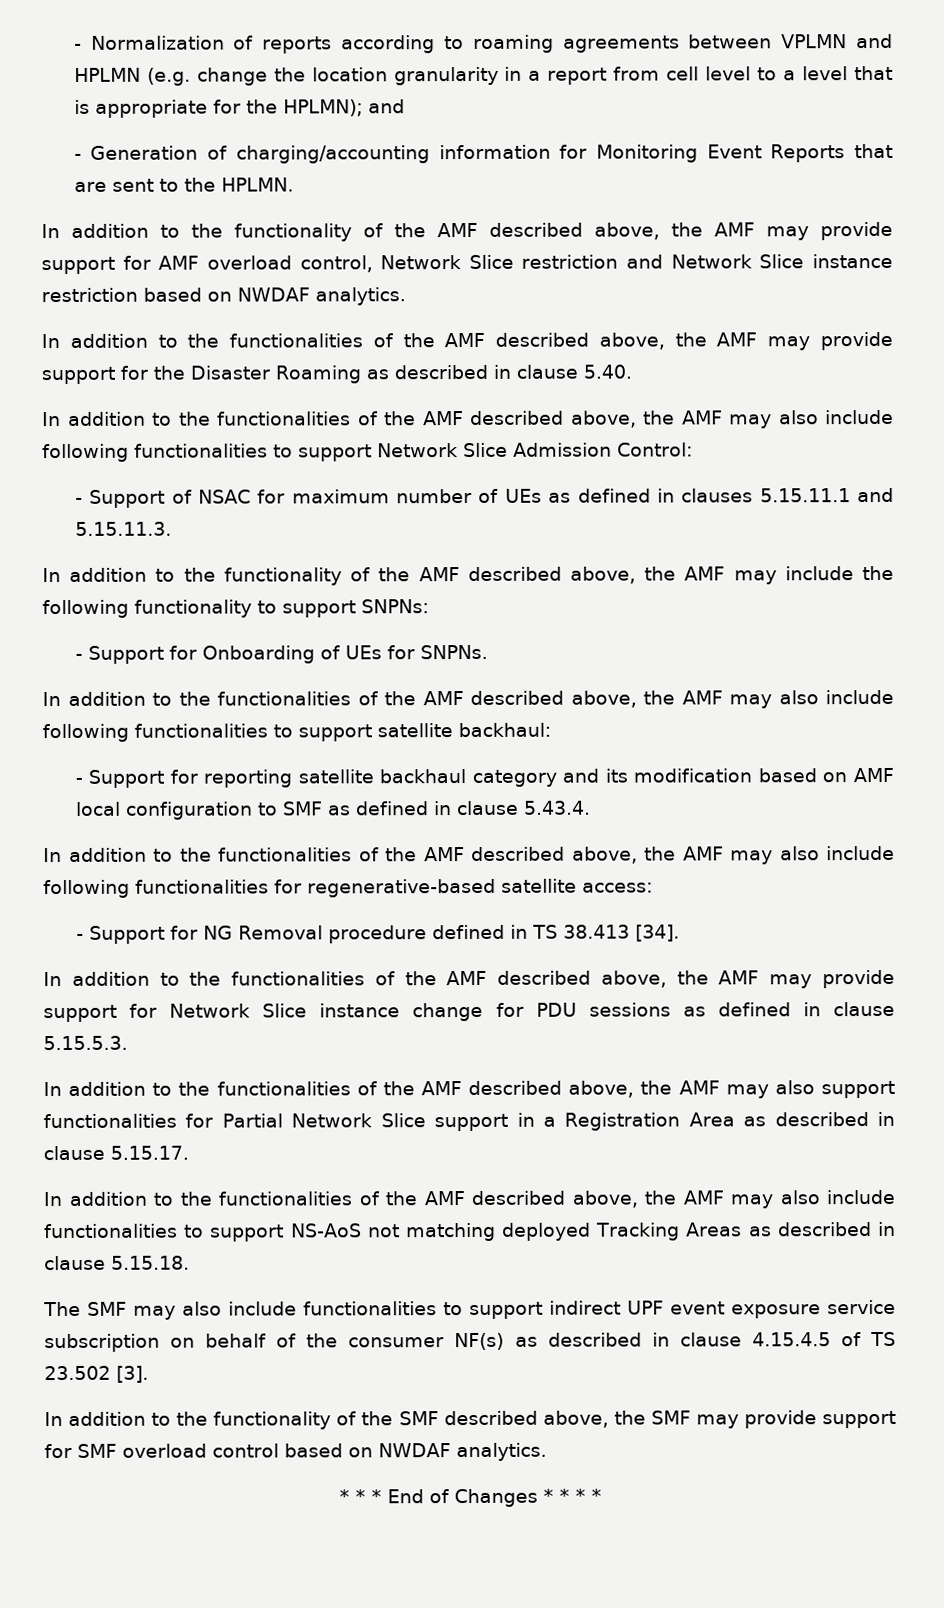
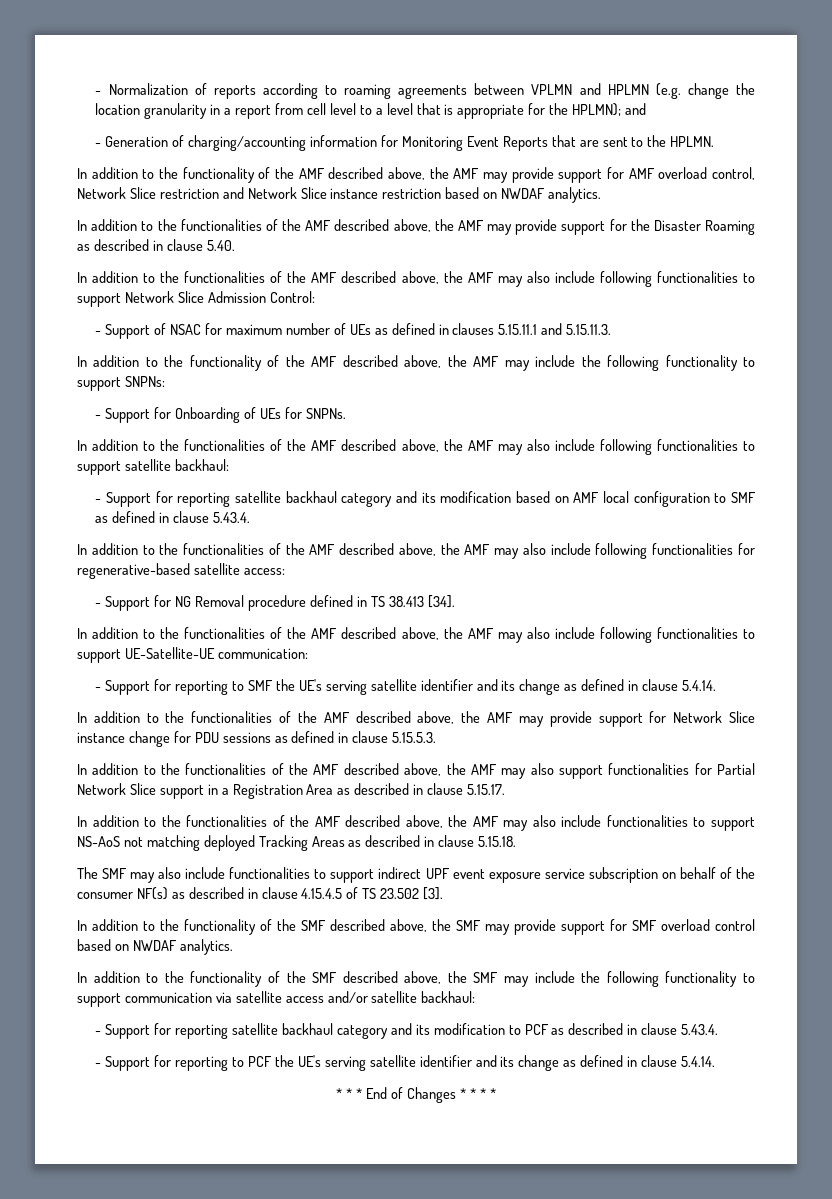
+ In addition to the functionalities of the AMF described above, the AMF may also include following functionalities to support UE-Satellite-UE communication:
+ - Support for reporting to SMF the UE's serving satellite identifier and its change as defined in clause 5.4.14.
+ In addition to the functionality of the SMF described above, the SMF may include the following functionality to support communication via satellite access and/or satellite backhaul:
+ - Support for reporting satellite backhaul category and its modification to PCF as described in clause 5.43.4.
+ - Support for reporting to PCF the UE's serving satellite identifier and its change as defined in clause 5.4.14.

